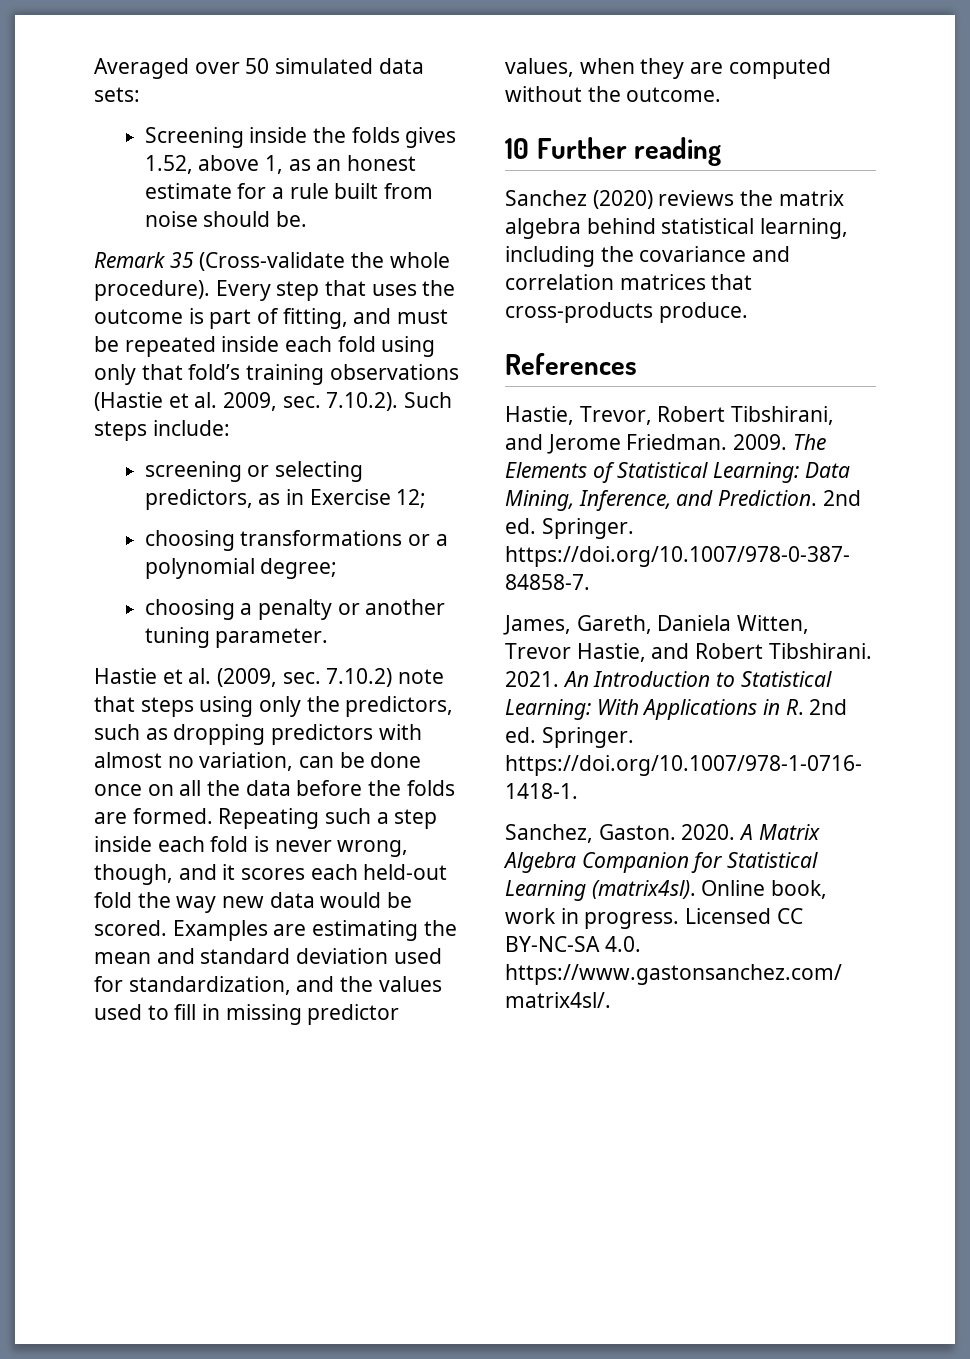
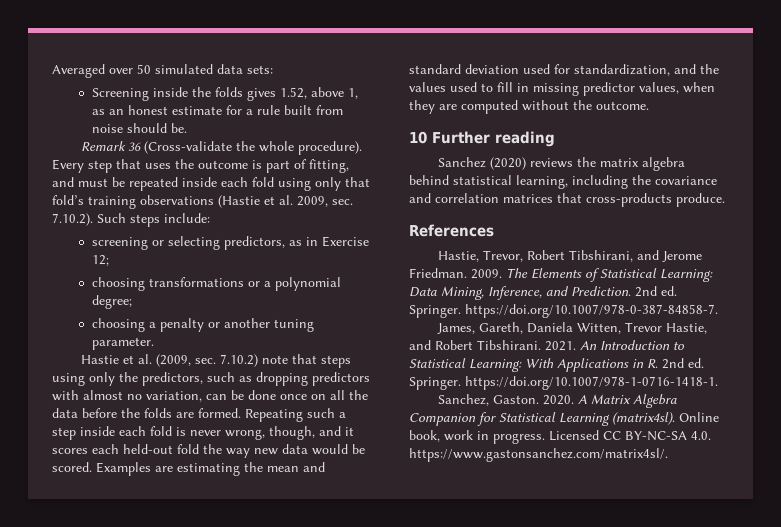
- Remark 35 (Cross-validate the whole procedure).
+ Remark 36 (Cross-validate the whole procedure).

